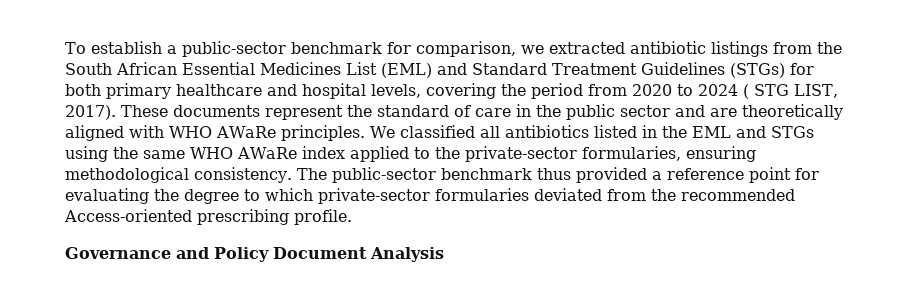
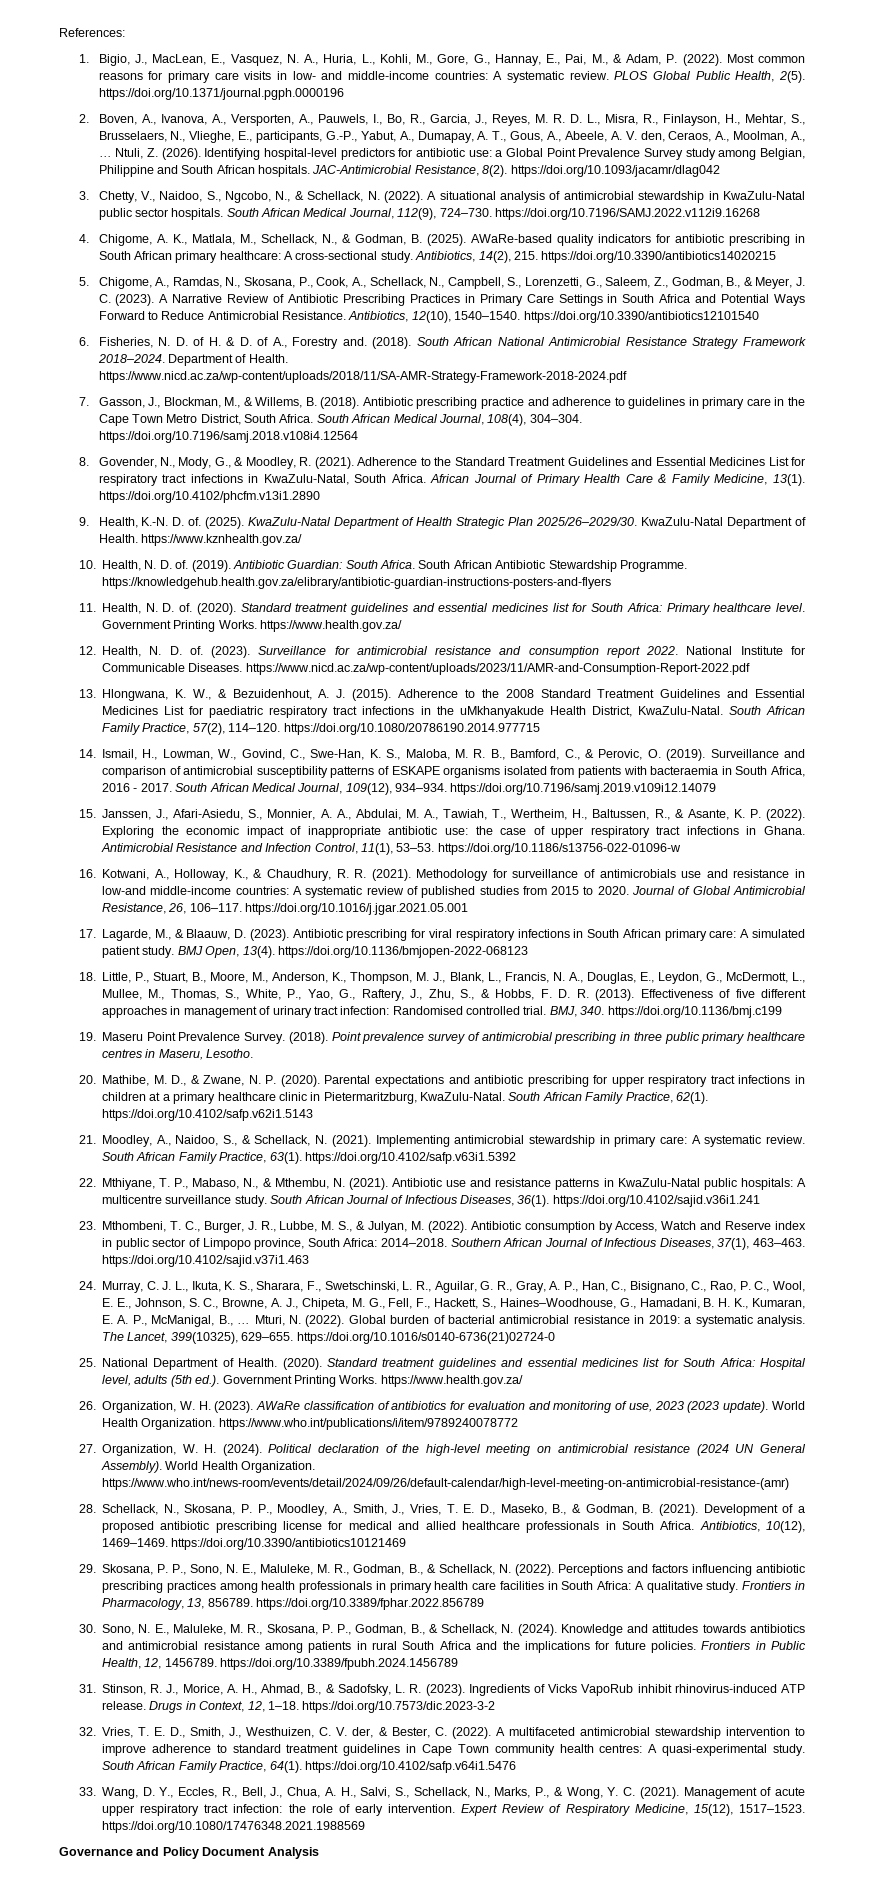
- To establish a public-sector benchmark for comparison, we extracted antibiotic listings from the South African Essential Medicines List (EML) and Standard Treatment Guidelines (STGs) for both primary healthcare and hospital levels, covering the period from 2020 to 2024 ( STG LIST, 2017). These documents represent the standard of care in the public sector and are theoretically aligned with WHO AWaRe principles. We classified all antibiotics listed in the EML and STGs using the same WHO AWaRe index applied to the private-sector formularies, ensuring methodological consistency. The public-sector benchmark thus provided a reference point for evaluating the degree to which private-sector formularies deviated from the recommended Access-oriented prescribing profile.
+ References:
+ 1. Bigio, J., MacLean, E., Vasquez, N. A., Huria, L., Kohli, M., Gore, G., Hannay, E., Pai, M., & Adam, P. (2022). Most common reasons for primary care visits in low- and middle-income countries: A systematic review. PLOS Global Public Health, 2(5). https://doi.org/10.1371/journal.pgph.0000196
+ 2. Boven, A., Ivanova, A., Versporten, A., Pauwels, I., Bo, R., Garcia, J., Reyes, M. R. D. L., Misra, R., Finlayson, H., Mehtar, S., Brusselaers, N., Vlieghe, E., participants, G.-P., Yabut, A., Dumapay, A. T., Gous, A., Abeele, A. V. den, Ceraos, A., Moolman, A., … Ntuli, Z. (2026). Identifying hospital-level predictors for antibiotic use: a Global Point Prevalence Survey study among Belgian, Philippine and South African hospitals. JAC-Antimicrobial Resistance, 8(2). https://doi.org/10.1093/jacamr/dlag042
+ 3. Chetty, V., Naidoo, S., Ngcobo, N., & Schellack, N. (2022). A situational analysis of antimicrobial stewardship in KwaZulu-Natal public sector hospitals. South African Medical Journal, 112(9), 724–730. https://doi.org/10.7196/SAMJ.2022.v112i9.16268
+ 4. Chigome, A. K., Matlala, M., Schellack, N., & Godman, B. (2025). AWaRe-based quality indicators for antibiotic prescribing in South African primary healthcare: A cross-sectional study. Antibiotics, 14(2), 215. https://doi.org/10.3390/antibiotics14020215
+ 5. Chigome, A., Ramdas, N., Skosana, P., Cook, A., Schellack, N., Campbell, S., Lorenzetti, G., Saleem, Z., Godman, B., & Meyer, J. C. (2023). A Narrative Review of Antibiotic Prescribing Practices in Primary Care Settings in South Africa and Potential Ways Forward to Reduce Antimicrobial Resistance. Antibiotics, 12(10), 1540–1540. https://doi.org/10.3390/antibiotics12101540
+ 6. Fisheries, N. D. of H. & D. of A., Forestry and. (2018). South African National Antimicrobial Resistance Strategy Framework 2018–2024. Department of Health. https://www.nicd.ac.za/wp-content/uploads/2018/11/SA-AMR-Strategy-Framework-2018-2024.pdf
+ 7. Gasson, J., Blockman, M., & Willems, B. (2018). Antibiotic prescribing practice and adherence to guidelines in primary care in the Cape Town Metro District, South Africa. South African Medical Journal, 108(4), 304–304. https://doi.org/10.7196/samj.2018.v108i4.12564
+ 8. Govender, N., Mody, G., & Moodley, R. (2021). Adherence to the Standard Treatment Guidelines and Essential Medicines List for respiratory tract infections in KwaZulu-Natal, South Africa. African Journal of Primary Health Care & Family Medicine, 13(1). https://doi.org/10.4102/phcfm.v13i1.2890
+ 9. Health, K.-N. D. of. (2025). KwaZulu-Natal Department of Health Strategic Plan 2025/26–2029/30. KwaZulu-Natal Department of Health. https://www.kznhealth.gov.za/
+ 10. Health, N. D. of. (2019). Antibiotic Guardian: South Africa. South African Antibiotic Stewardship Programme. https://knowledgehub.health.gov.za/elibrary/antibiotic-guardian-instructions-posters-and-flyers
+ 11. Health, N. D. of. (2020). Standard treatment guidelines and essential medicines list for South Africa: Primary healthcare level. Government Printing Works. https://www.health.gov.za/
+ 12. Health, N. D. of. (2023). Surveillance for antimicrobial resistance and consumption report 2022. National Institute for Communicable Diseases. https://www.nicd.ac.za/wp-content/uploads/2023/11/AMR-and-Consumption-Report-2022.pdf
+ 13. Hlongwana, K. W., & Bezuidenhout, A. J. (2015). Adherence to the 2008 Standard Treatment Guidelines and Essential Medicines List for paediatric respiratory tract infections in the uMkhanyakude Health District, KwaZulu-Natal. South African Family Practice, 57(2), 114–120. https://doi.org/10.1080/20786190.2014.977715
+ 14. Ismail, H., Lowman, W., Govind, C., Swe-Han, K. S., Maloba, M. R. B., Bamford, C., & Perovic, O. (2019). Surveillance and comparison of antimicrobial susceptibility patterns of ESKAPE organisms isolated from patients with bacteraemia in South Africa, 2016 - 2017. South African Medical Journal, 109(12), 934–934. https://doi.org/10.7196/samj.2019.v109i12.14079
+ 15. Janssen, J., Afari-Asiedu, S., Monnier, A. A., Abdulai, M. A., Tawiah, T., Wertheim, H., Baltussen, R., & Asante, K. P. (2022). Exploring the economic impact of inappropriate antibiotic use: the case of upper respiratory tract infections in Ghana. Antimicrobial Resistance and Infection Control, 11(1), 53–53. https://doi.org/10.1186/s13756-022-01096-w
+ 16. Kotwani, A., Holloway, K., & Chaudhury, R. R. (2021). Methodology for surveillance of antimicrobials use and resistance in low-and middle-income countries: A systematic review of published studies from 2015 to 2020. Journal of Global Antimicrobial Resistance, 26, 106–117. https://doi.org/10.1016/j.jgar.2021.05.001
+ 17. Lagarde, M., & Blaauw, D. (2023). Antibiotic prescribing for viral respiratory infections in South African primary care: A simulated patient study. BMJ Open, 13(4). https://doi.org/10.1136/bmjopen-2022-068123
+ 18. Little, P., Stuart, B., Moore, M., Anderson, K., Thompson, M. J., Blank, L., Francis, N. A., Douglas, E., Leydon, G., McDermott, L., Mullee, M., Thomas, S., White, P., Yao, G., Raftery, J., Zhu, S., & Hobbs, F. D. R. (2013). Effectiveness of five different approaches in management of urinary tract infection: Randomised controlled trial. BMJ, 340. https://doi.org/10.1136/bmj.c199
+ 19. Maseru Point Prevalence Survey. (2018). Point prevalence survey of antimicrobial prescribing in three public primary healthcare centres in Maseru, Lesotho.
+ 20. Mathibe, M. D., & Zwane, N. P. (2020). Parental expectations and antibiotic prescribing for upper respiratory tract infections in children at a primary healthcare clinic in Pietermaritzburg, KwaZulu-Natal. South African Family Practice, 62(1). https://doi.org/10.4102/safp.v62i1.5143
+ 21. Moodley, A., Naidoo, S., & Schellack, N. (2021). Implementing antimicrobial stewardship in primary care: A systematic review. South African Family Practice, 63(1). https://doi.org/10.4102/safp.v63i1.5392
+ 22. Mthiyane, T. P., Mabaso, N., & Mthembu, N. (2021). Antibiotic use and resistance patterns in KwaZulu-Natal public hospitals: A multicentre surveillance study. South African Journal of Infectious Diseases, 36(1). https://doi.org/10.4102/sajid.v36i1.241
+ 23. Mthombeni, T. C., Burger, J. R., Lubbe, M. S., & Julyan, M. (2022). Antibiotic consumption by Access, Watch and Reserve index in public sector of Limpopo province, South Africa: 2014–2018. Southern African Journal of Infectious Diseases, 37(1), 463–463. https://doi.org/10.4102/sajid.v37i1.463
+ 24. Murray, C. J. L., Ikuta, K. S., Sharara, F., Swetschinski, L. R., Aguilar, G. R., Gray, A. P., Han, C., Bisignano, C., Rao, P. C., Wool, E. E., Johnson, S. C., Browne, A. J., Chipeta, M. G., Fell, F., Hackett, S., Haines–Woodhouse, G., Hamadani, B. H. K., Kumaran, E. A. P., McManigal, B., … Mturi, N. (2022). Global burden of bacterial antimicrobial resistance in 2019: a systematic analysis. The Lancet, 399(10325), 629–655. https://doi.org/10.1016/s0140-6736(21)02724-0
+ 25. National Department of Health. (2020). Standard treatment guidelines and essential medicines list for South Africa: Hospital level, adults (5th ed.). Government Printing Works. https://www.health.gov.za/
+ 26. Organization, W. H. (2023). AWaRe classification of antibiotics for evaluation and monitoring of use, 2023 (2023 update). World Health Organization. https://www.who.int/publications/i/item/9789240078772
+ 27. Organization, W. H. (2024). Political declaration of the high-level meeting on antimicrobial resistance (2024 UN General Assembly). World Health Organization. https://www.who.int/news-room/events/detail/2024/09/26/default-calendar/high-level-meeting-on-antimicrobial-resistance-(amr)
+ 28. Schellack, N., Skosana, P. P., Moodley, A., Smith, J., Vries, T. E. D., Maseko, B., & Godman, B. (2021). Development of a proposed antibiotic prescribing license for medical and allied healthcare professionals in South Africa. Antibiotics, 10(12), 1469–1469. https://doi.org/10.3390/antibiotics10121469
+ 29. Skosana, P. P., Sono, N. E., Maluleke, M. R., Godman, B., & Schellack, N. (2022). Perceptions and factors influencing antibiotic prescribing practices among health professionals in primary health care facilities in South Africa: A qualitative study. Frontiers in Pharmacology, 13, 856789. https://doi.org/10.3389/fphar.2022.856789
+ 30. Sono, N. E., Maluleke, M. R., Skosana, P. P., Godman, B., & Schellack, N. (2024). Knowledge and attitudes towards antibiotics and antimicrobial resistance among patients in rural South Africa and the implications for future policies. Frontiers in Public Health, 12, 1456789. https://doi.org/10.3389/fpubh.2024.1456789
+ 31. Stinson, R. J., Morice, A. H., Ahmad, B., & Sadofsky, L. R. (2023). Ingredients of Vicks VapoRub inhibit rhinovirus-induced ATP release. Drugs in Context, 12, 1–18. https://doi.org/10.7573/dic.2023-3-2
+ 32. Vries, T. E. D., Smith, J., Westhuizen, C. V. der, & Bester, C. (2022). A multifaceted antimicrobial stewardship intervention to improve adherence to standard treatment guidelines in Cape Town community health centres: A quasi-experimental study. South African Family Practice, 64(1). https://doi.org/10.4102/safp.v64i1.5476
+ 33. Wang, D. Y., Eccles, R., Bell, J., Chua, A. H., Salvi, S., Schellack, N., Marks, P., & Wong, Y. C. (2021). Management of acute upper respiratory tract infection: the role of early intervention. Expert Review of Respiratory Medicine, 15(12), 1517–1523. https://doi.org/10.1080/17476348.2021.1988569

